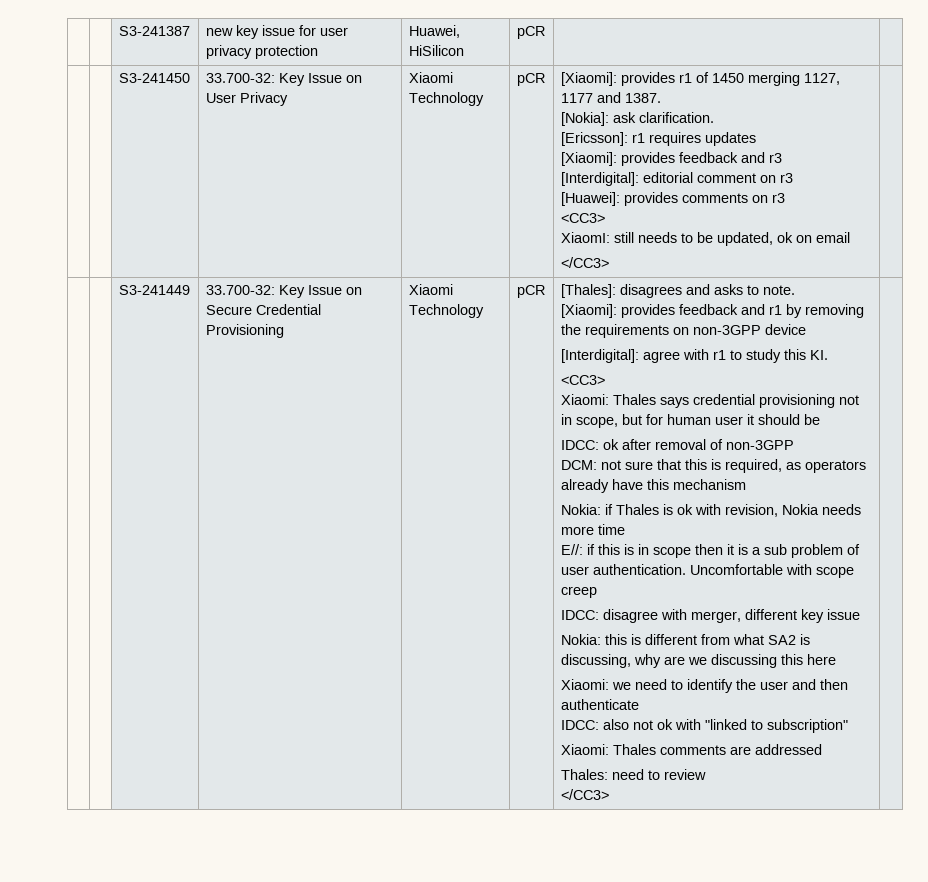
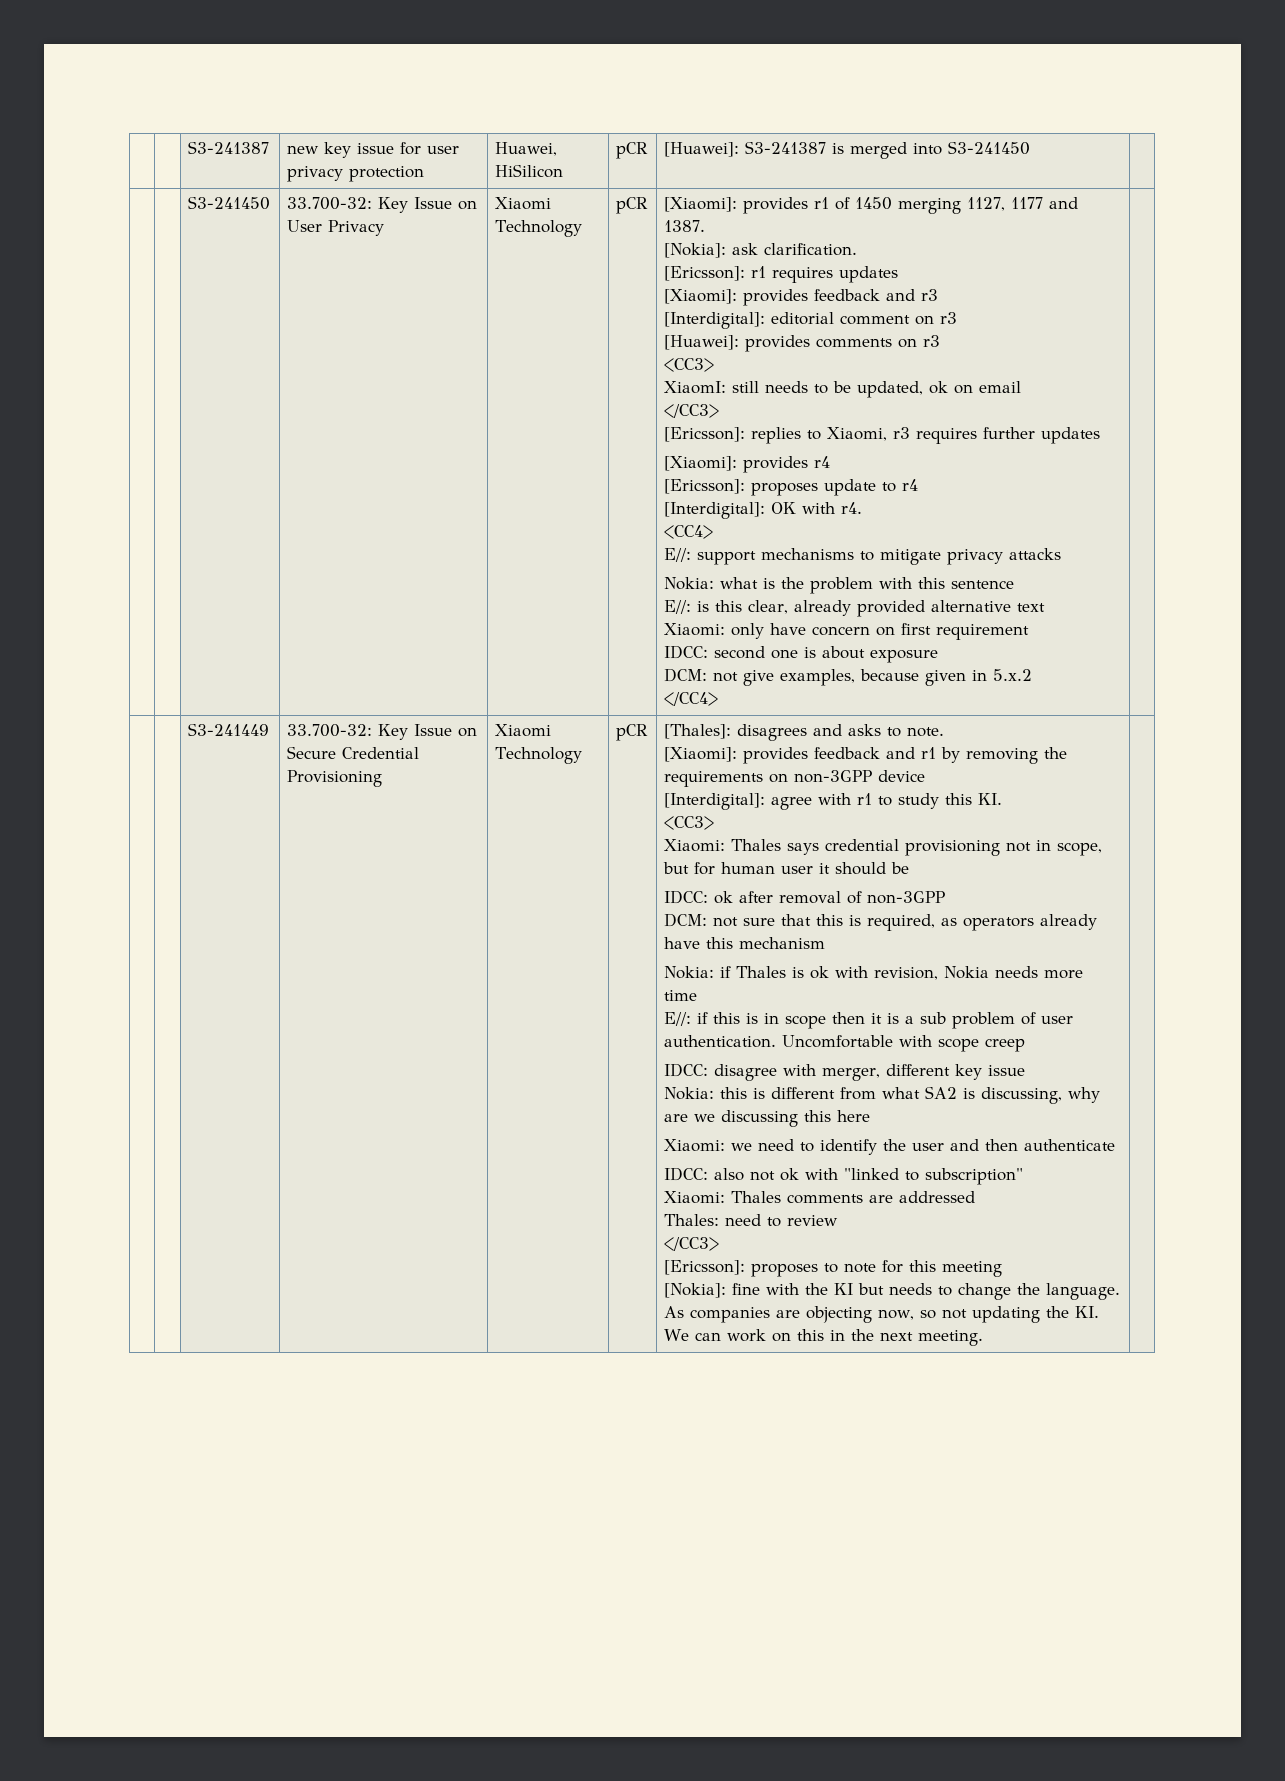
- | | S3-241387 | new key issue for user privacy protection | Huawei, HiSilicon | pCR | |
+ | | S3-241387 | new key issue for user privacy protection | Huawei, HiSilicon | pCR | [Huawei]: S3-241387 is merged into S3-241450 |
+ [Ericsson]: replies to Xiaomi, r3 requires further updates
+ [Xiaomi]: provides r4
+ [Ericsson]: proposes update to r4
+ [Interdigital]: OK with r4.
+ <CC4>
+ E//: support mechanisms to mitigate privacy attacks
+ Nokia: what is the problem with this sentence
+ E//: is this clear, already provided alternative text
+ Xiaomi: only have concern on first requirement
+ IDCC: second one is about exposure
+ DCM: not give examples, because given in 5.x.2
+ </CC4>
+ [Ericsson]: proposes to note for this meeting
+ [Nokia]: fine with the KI but needs to change the language. As companies are objecting now, so not updating the KI. We can work on this in the next meeting.

